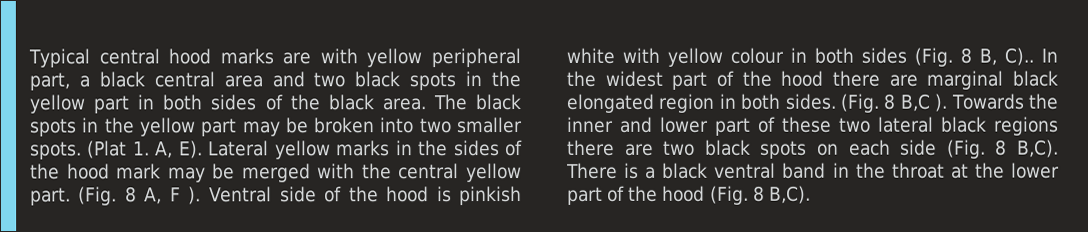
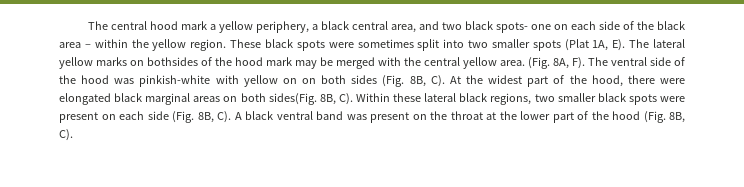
- Typical central hood marks are with yellow peripheral part, a black central area and two black spots in the yellow part in both sides of the black area. The black spots in the yellow part may be broken into two smaller spots. (Plat 1. A, E). Lateral yellow marks in the sides of the hood mark may be merged with the central yellow part. (Fig. 8 A, F ). Ventral side of the hood is pinkish white with yellow colour in both sides (Fig. 8 B, C).. In the widest part of the hood there are marginal black elongated region in both sides. (Fig. 8 B,C ). Towards the inner and lower part of these two lateral black regions there are two black spots on each side (Fig. 8 B,C). There is a black ventral band in the throat at the lower part of the hood (Fig. 8 B,C).
+ The central hood mark a yellow periphery, a black central area, and two black spots- one on each side of the black area – within the yellow region. These black spots were sometimes split into two smaller spots (Plat 1A, E). The lateral yellow marks on bothsides of the hood mark may be merged with the central yellow area. (Fig. 8A, F). The ventral side of the hood was pinkish-white with yellow on on both sides (Fig. 8B, C). At the widest part of the hood, there were elongated black marginal areas on both sides(Fig. 8B, C). Within these lateral black regions, two smaller black spots were present on each side (Fig. 8B, C). A black ventral band was present on the throat at the lower part of the hood (Fig. 8B, C).

